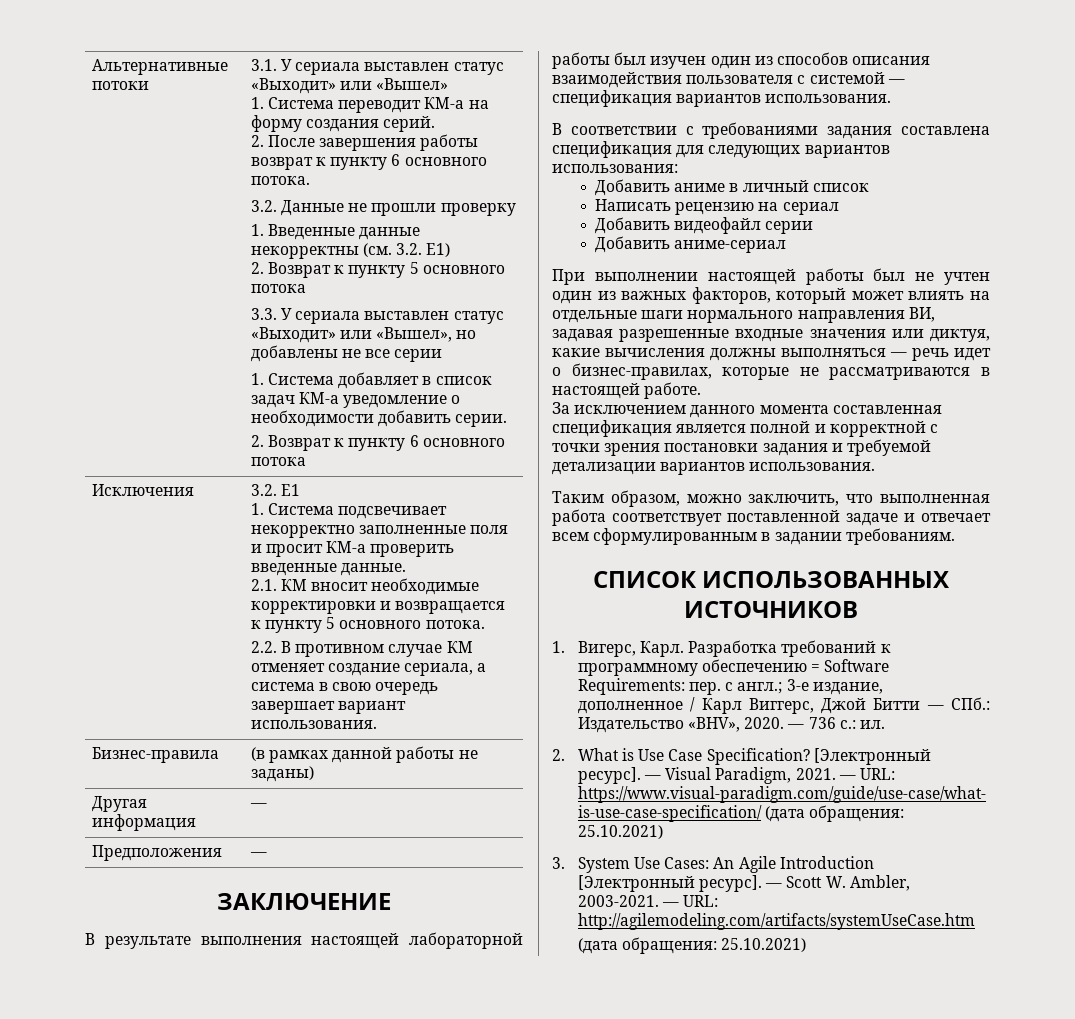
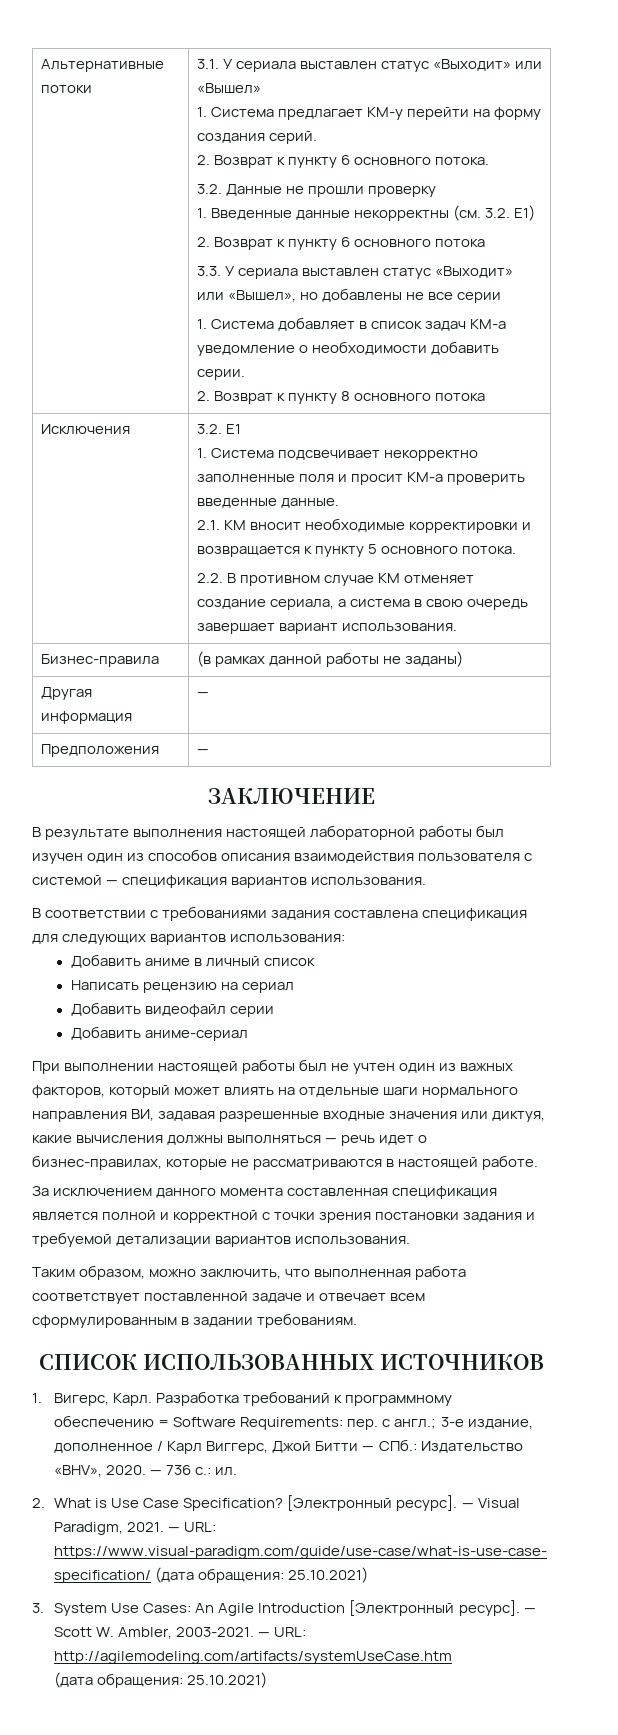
- 1. Система переводит КМ-а на форму создания серий.
+ 1. Система предлагает КМ-у перейти на форму создания серий.
- 2. После завершения работы возврат к пункту 6 основного потока.
+ 2. Возврат к пункту 6 основного потока.
- 2. Возврат к пункту 5 основного потока
+ 2. Возврат к пункту 6 основного потока
- 2. Возврат к пункту 6 основного потока
+ 2. Возврат к пункту 8 основного потока

